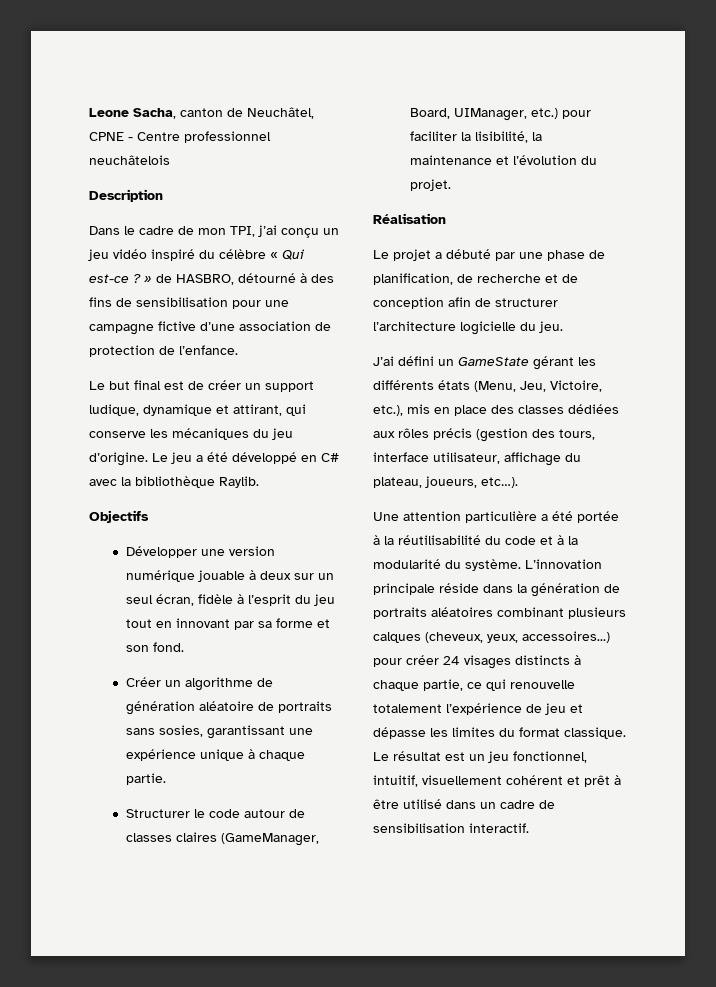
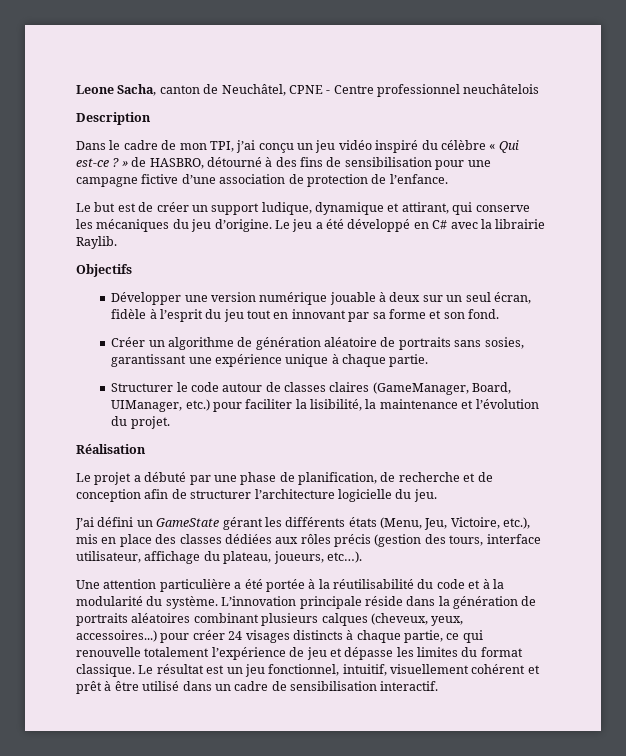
- Le but final est de créer un support ludique, dynamique et attirant, qui conserve les mécaniques du jeu d’origine.
+ Le but est de créer un support ludique, dynamique et attirant, qui conserve les mécaniques du jeu d’origine.
- Le jeu a été développé en C# avec la bibliothèque Raylib.
+ Le jeu a été développé en C# avec la librairie Raylib.

